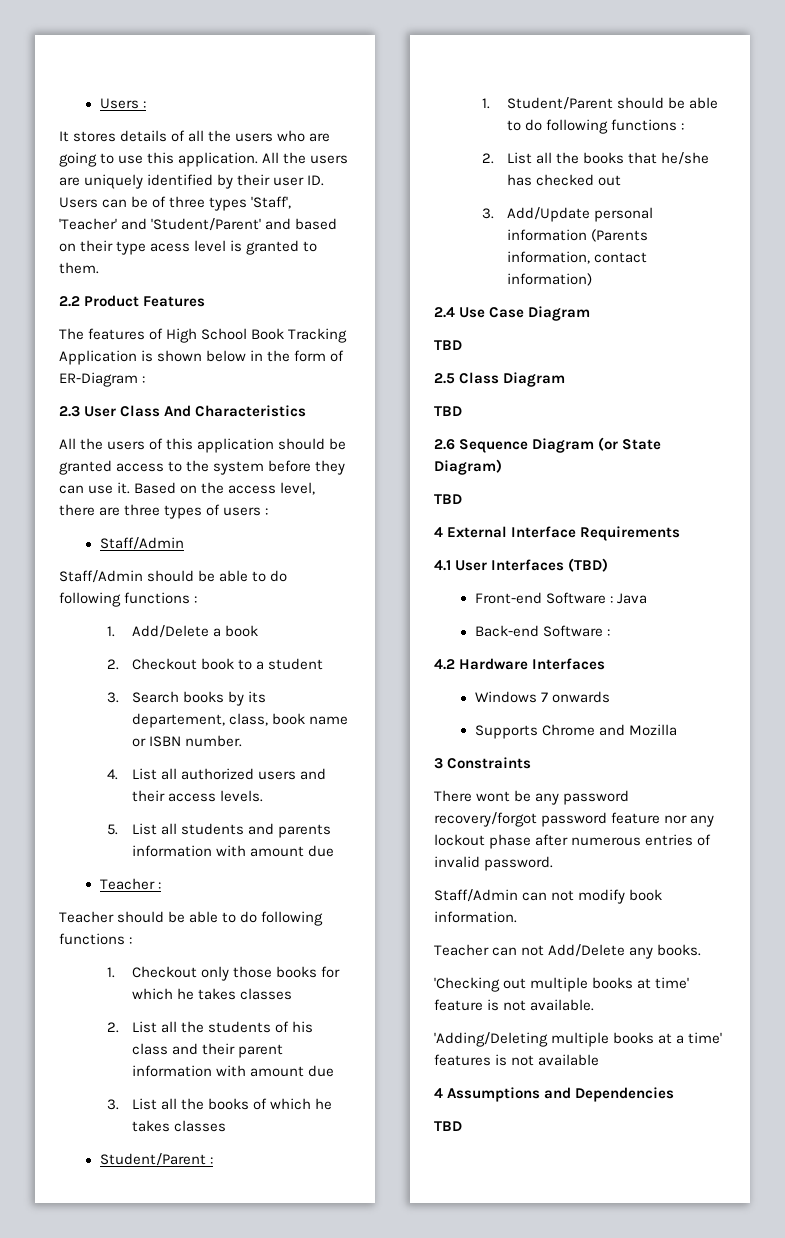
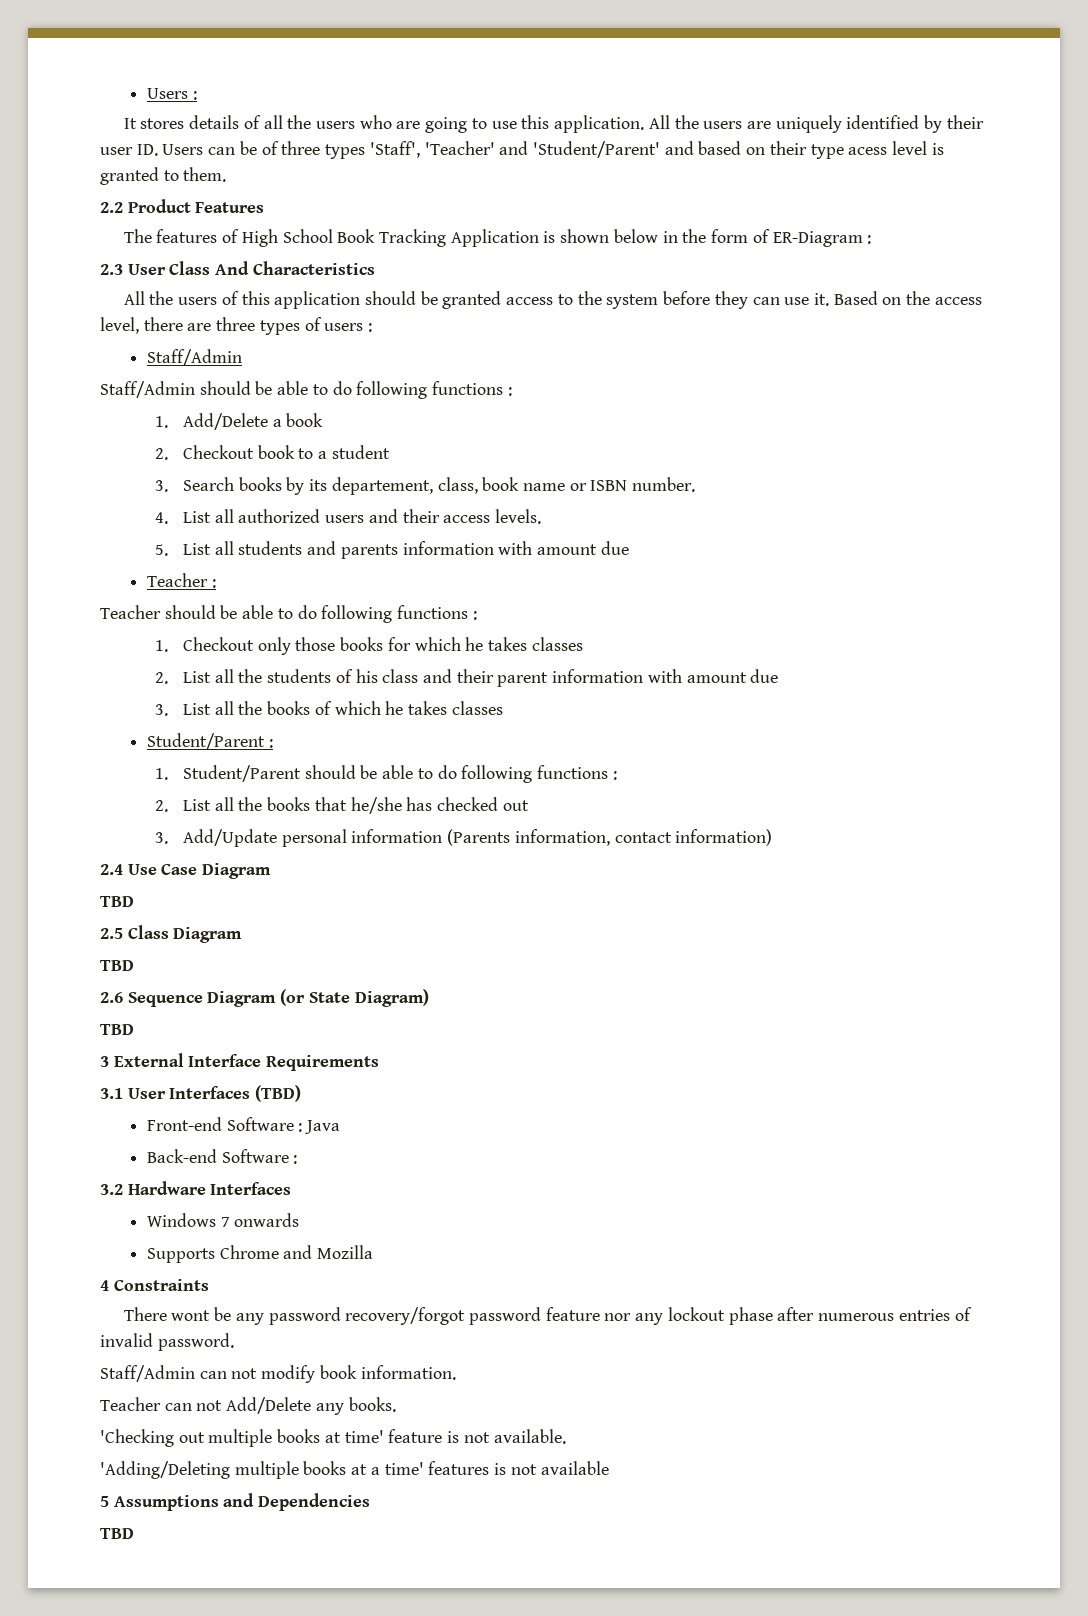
- 4 External Interface Requirements
+ 3 External Interface Requirements
- 4.1 User Interfaces (TBD)
+ 3.1 User Interfaces (TBD)
- 4.2 Hardware Interfaces
+ 3.2 Hardware Interfaces
- 3 Constraints
+ 4 Constraints
- 4 Assumptions and Dependencies
+ 5 Assumptions and Dependencies

